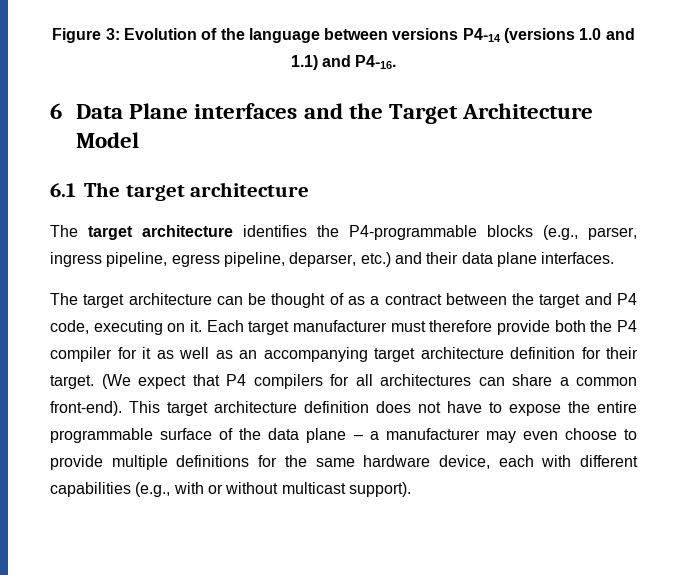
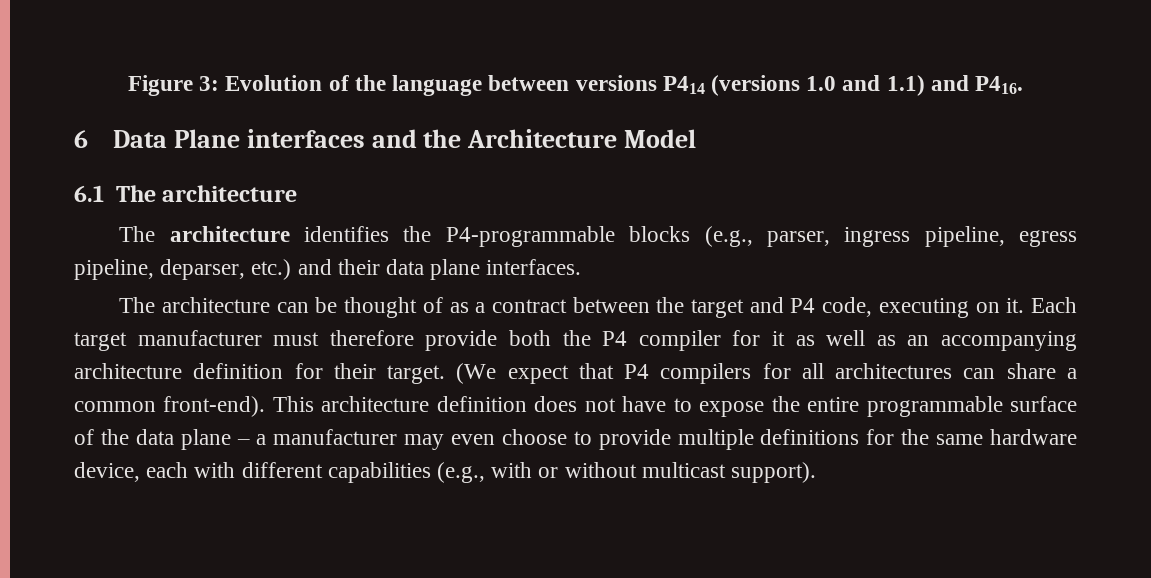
- Figure 3: Evolution of the language between versions P4-14 (versions 1.0 and 1.1) and P4-16.
+ Figure 3: Evolution of the language between versions P414 (versions 1.0 and 1.1) and P416.
- 6 Data Plane interfaces and the Target Architecture Model
+ 6 Data Plane interfaces and the Architecture Model
- 6.1 The target architecture
+ 6.1 The architecture
- The target architecture identifies the P4-programmable blocks (e.g., parser, ingress pipeline, egress pipeline, deparser, etc.) and their data plane interfaces.
+ The architecture identifies the P4-programmable blocks (e.g., parser, ingress pipeline, egress pipeline, deparser, etc.) and their data plane interfaces.
- The target architecture can be thought of as a contract between the target and P4 code, executing on it.
+ The architecture can be thought of as a contract between the target and P4 code, executing on it.
- Each target manufacturer must therefore provide both the P4 compiler for it as well as an accompanying target architecture definition for their target.
+ Each target manufacturer must therefore provide both the P4 compiler for it as well as an accompanying architecture definition for their target.
- This target architecture definition does not have to expose the entire programmable surface of the data plane – a manufacturer may even choose to provide multiple definitions for the same hardware device, each with different capabilities (e.g., with or without multicast support).
+ This architecture definition does not have to expose the entire programmable surface of the data plane – a manufacturer may even choose to provide multiple definitions for the same hardware device, each with different capabilities (e.g., with or without multicast support).

